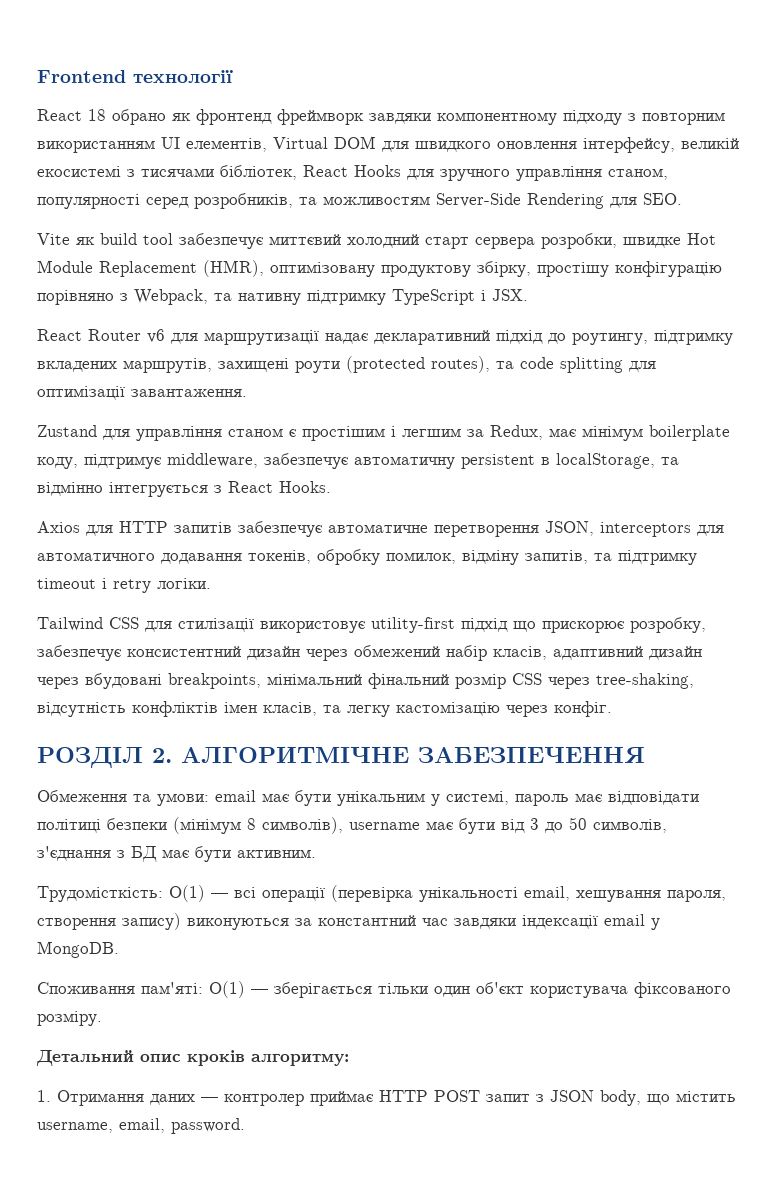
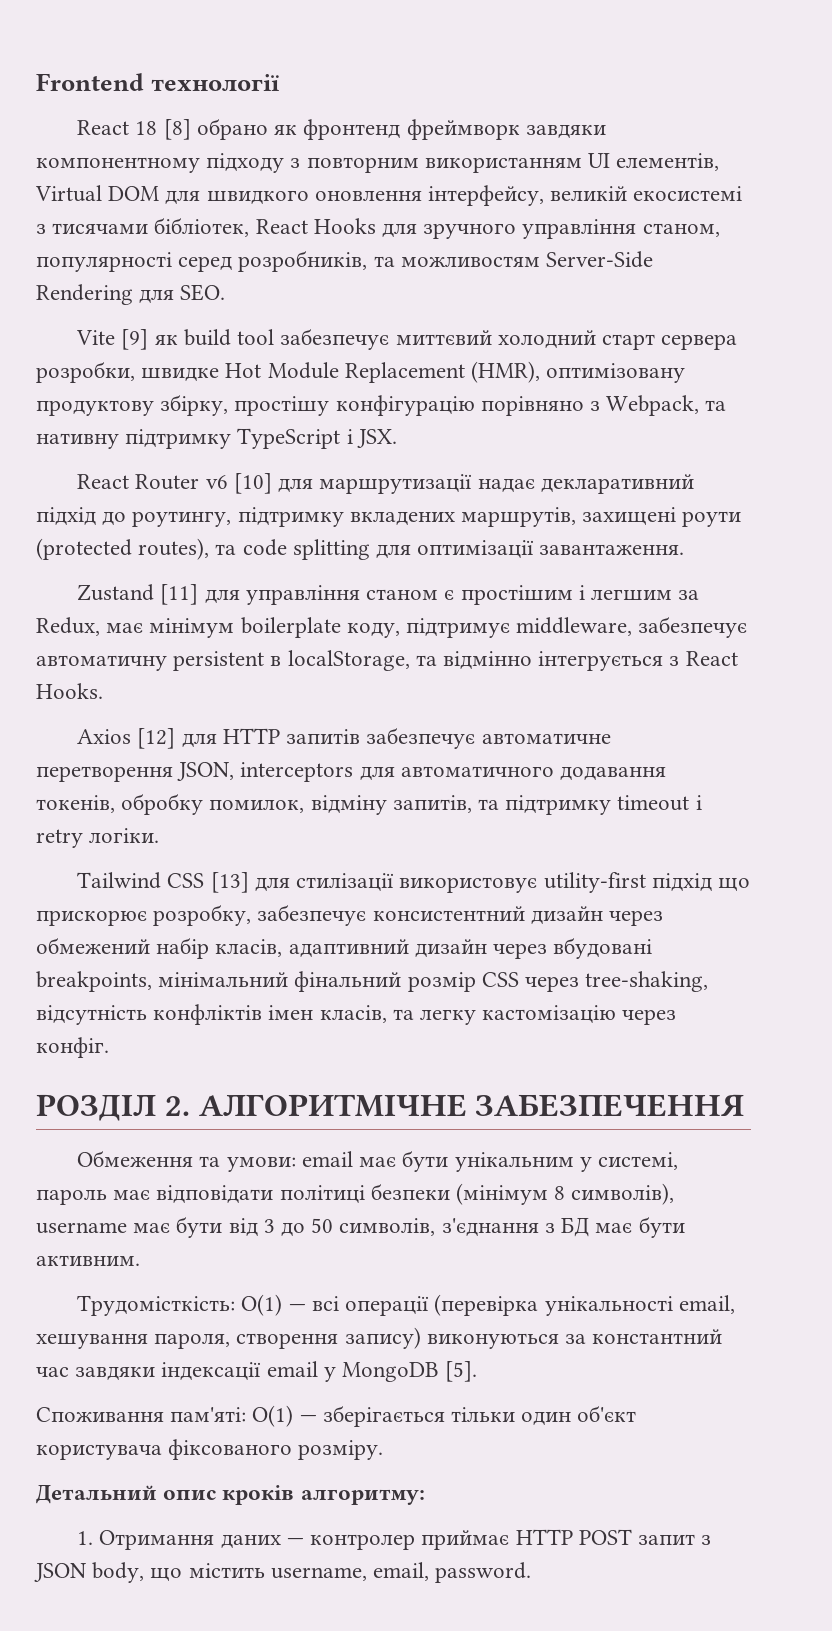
- React 18 обрано як фронтенд фреймворк завдяки компонентному підходу з повторним використанням UI елементів, Virtual DOM для швидкого оновлення інтерфейсу, великій екосистемі з тисячами бібліотек, React Hooks для зручного управління станом, популярності серед розробників, та можливостям Server-Side Rendering для SEO.
+ React 18 [8] обрано як фронтенд фреймворк завдяки компонентному підходу з повторним використанням UI елементів, Virtual DOM для швидкого оновлення інтерфейсу, великій екосистемі з тисячами бібліотек, React Hooks для зручного управління станом, популярності серед розробників, та можливостям Server-Side Rendering для SEO.
- Vite як build tool забезпечує миттєвий холодний старт сервера розробки, швидке Hot Module Replacement (HMR), оптимізовану продуктову збірку, простішу конфігурацію порівняно з Webpack, та нативну підтримку TypeScript і JSX.
+ Vite [9] як build tool забезпечує миттєвий холодний старт сервера розробки, швидке Hot Module Replacement (HMR), оптимізовану продуктову збірку, простішу конфігурацію порівняно з Webpack, та нативну підтримку TypeScript і JSX.
- React Router v6 для маршрутизації надає декларативний підхід до роутингу, підтримку вкладених маршрутів, захищені роути (protected routes), та code splitting для оптимізації завантаження.
+ React Router v6 [10] для маршрутизації надає декларативний підхід до роутингу, підтримку вкладених маршрутів, захищені роути (protected routes), та code splitting для оптимізації завантаження.
- Zustand для управління станом є простішим і легшим за Redux, має мінімум boilerplate коду, підтримує middleware, забезпечує автоматичну persistent в localStorage, та відмінно інтегрується з React Hooks.
+ Zustand [11] для управління станом є простішим і легшим за Redux, має мінімум boilerplate коду, підтримує middleware, забезпечує автоматичну persistent в localStorage, та відмінно інтегрується з React Hooks.
- Axios для HTTP запитів забезпечує автоматичне перетворення JSON, interceptors для автоматичного додавання токенів, обробку помилок, відміну запитів, та підтримку timeout і retry логіки.
+ Axios [12] для HTTP запитів забезпечує автоматичне перетворення JSON, interceptors для автоматичного додавання токенів, обробку помилок, відміну запитів, та підтримку timeout і retry логіки.
- Tailwind CSS для стилізації використовує utility-first підхід що прискорює розробку, забезпечує консистентний дизайн через обмежений набір класів, адаптивний дизайн через вбудовані breakpoints, мінімальний фінальний розмір CSS через tree-shaking, відсутність конфліктів імен класів, та легку кастомізацію через конфіг.
+ Tailwind CSS [13] для стилізації використовує utility-first підхід що прискорює розробку, забезпечує консистентний дизайн через обмежений набір класів, адаптивний дизайн через вбудовані breakpoints, мінімальний фінальний розмір CSS через tree-shaking, відсутність конфліктів імен класів, та легку кастомізацію через конфіг.
- Трудомісткість: O(1) — всі операції (перевірка унікальності email, хешування пароля, створення запису) виконуються за константний час завдяки індексації email у MongoDB.
+ Трудомісткість: O(1) — всі операції (перевірка унікальності email, хешування пароля, створення запису) виконуються за константний час завдяки індексації email у MongoDB [5].

